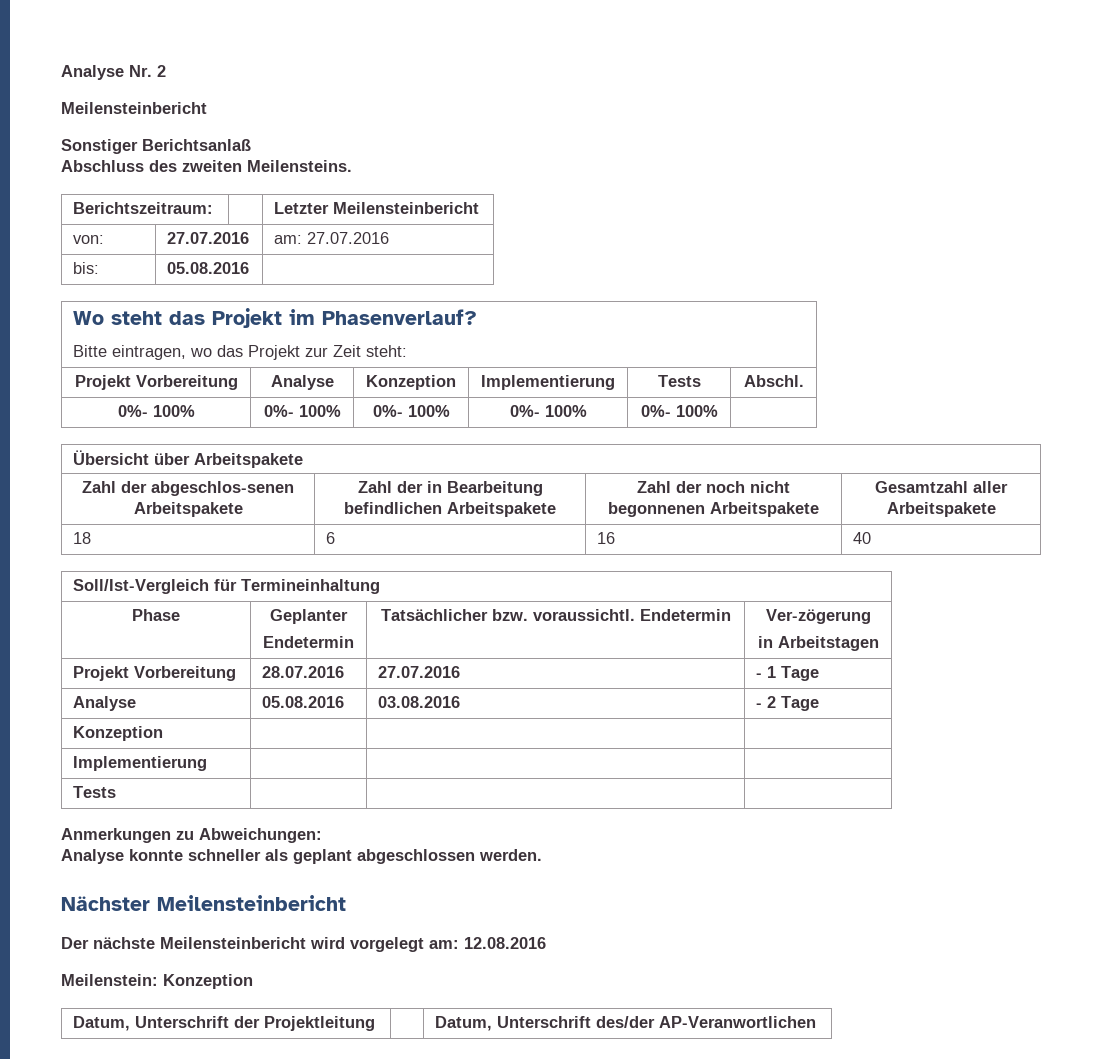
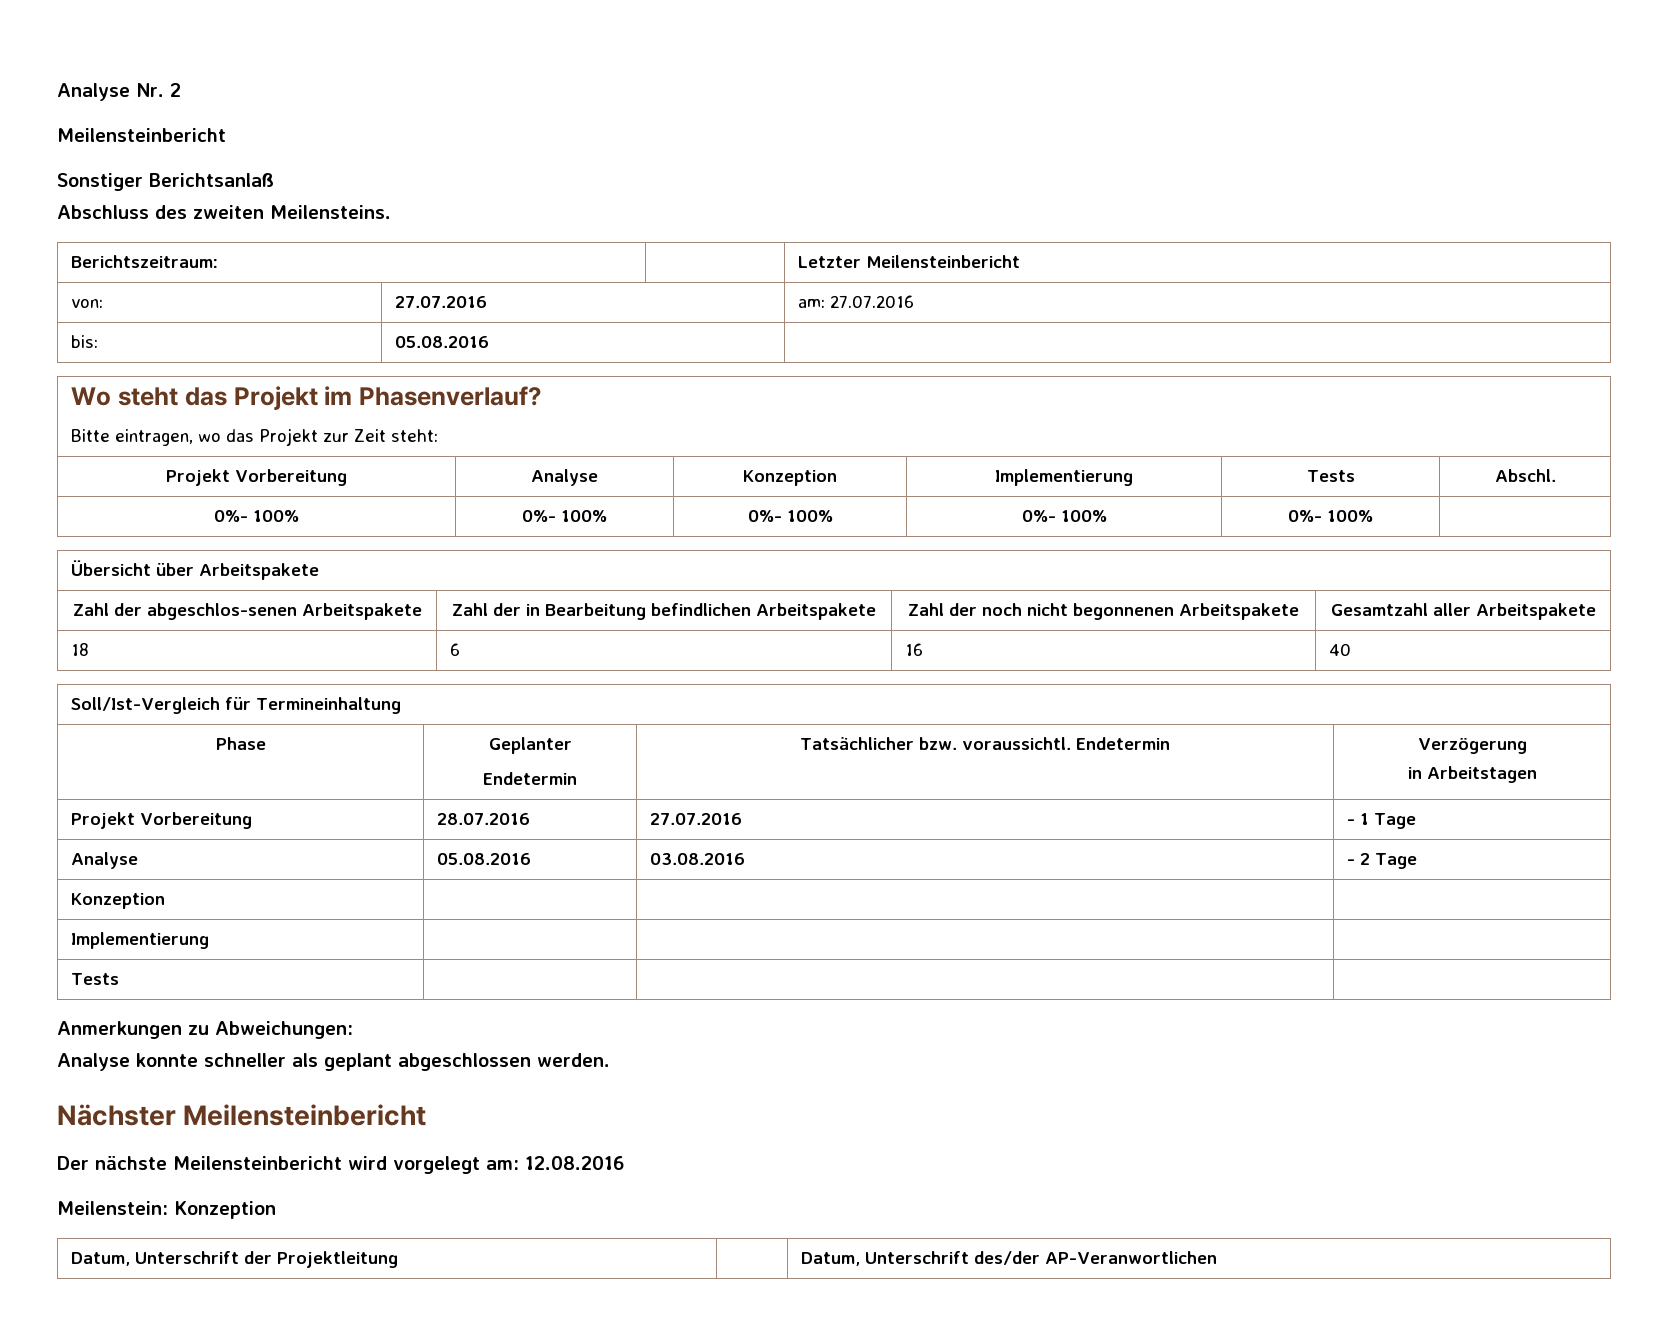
  Phase | Geplanter
- Endetermin | Tatsächlicher bzw. voraussichtl. Endetermin | Ver-zögerung
+ Endetermin | Tatsächlicher bzw. voraussichtl. Endetermin | Verzögerung

